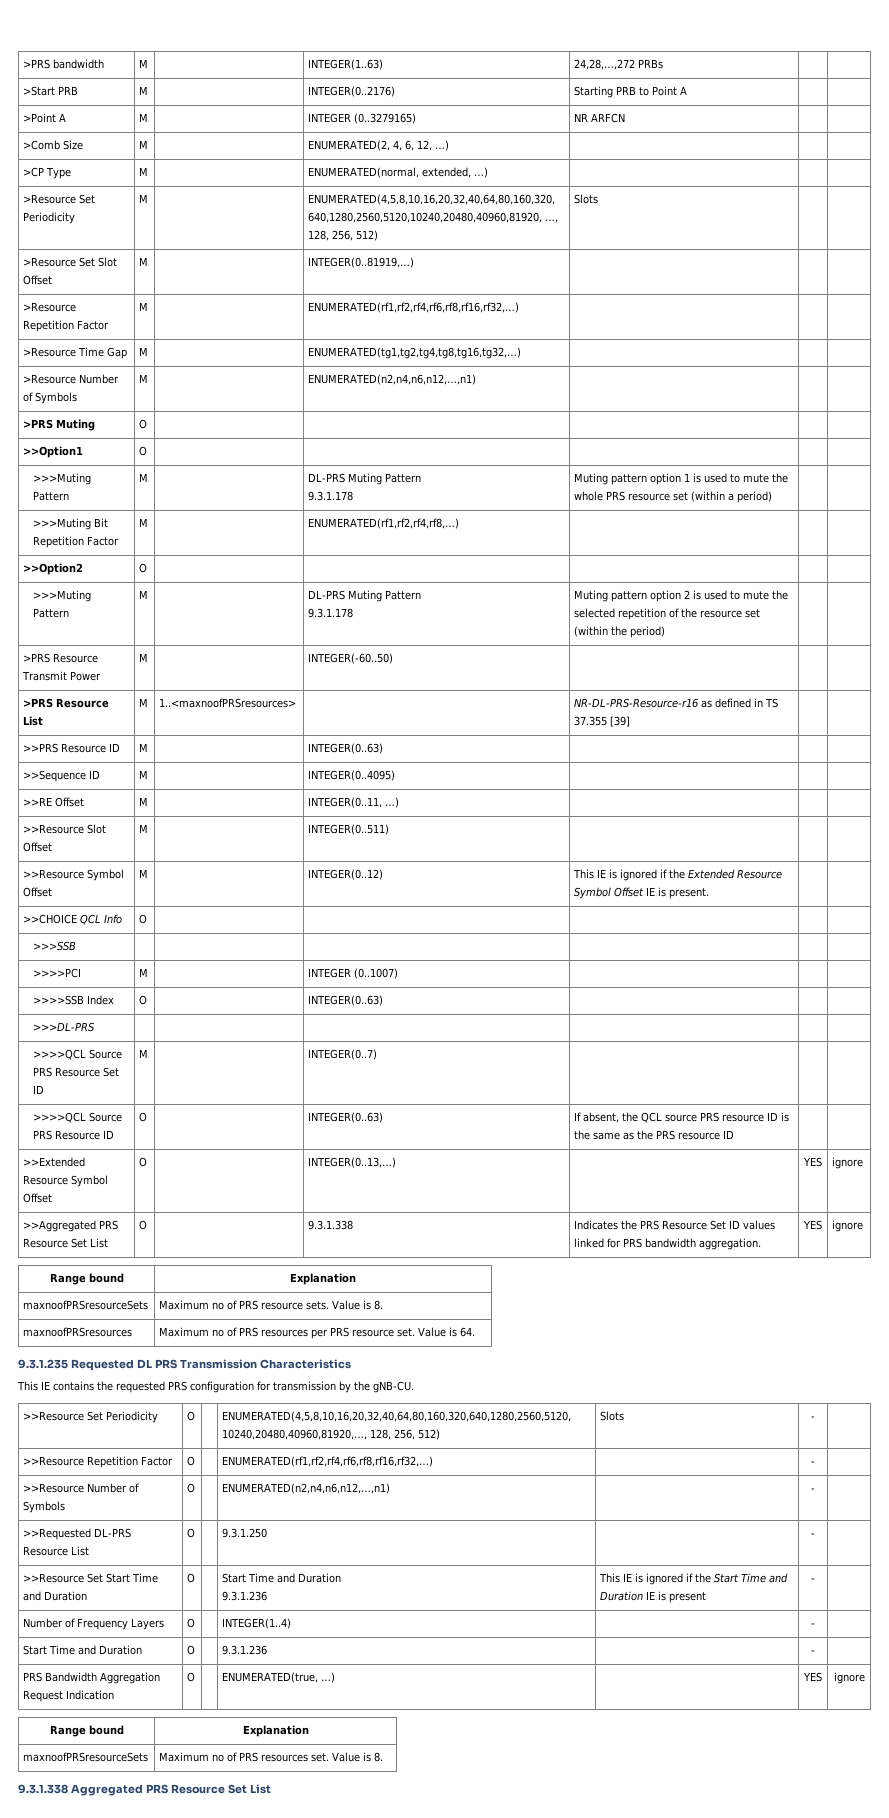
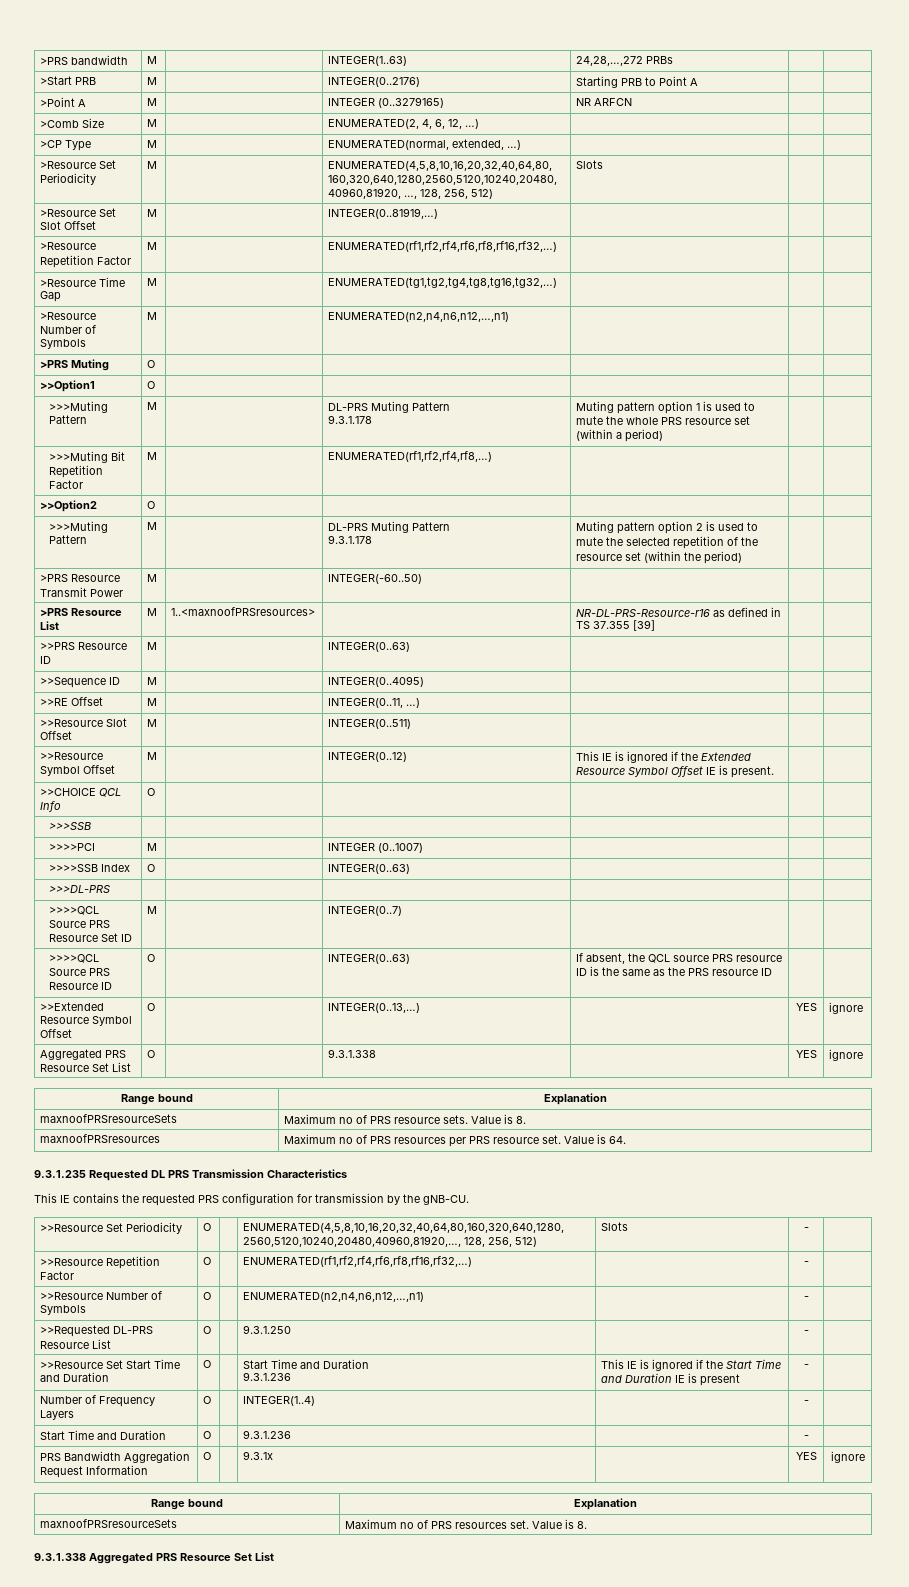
- >>Aggregated PRS Resource Set List | O | | 9.3.1.338 | Indicates the PRS Resource Set ID values linked for PRS bandwidth aggregation. | YES | ignore
+ Aggregated PRS Resource Set List | O | | 9.3.1.338 | | YES | ignore
- PRS Bandwidth Aggregation Request Indication | O | | ENUMERATED(true, …) | | YES | ignore
+ PRS Bandwidth Aggregation Request Information | O | | 9.3.1x | | YES | ignore

